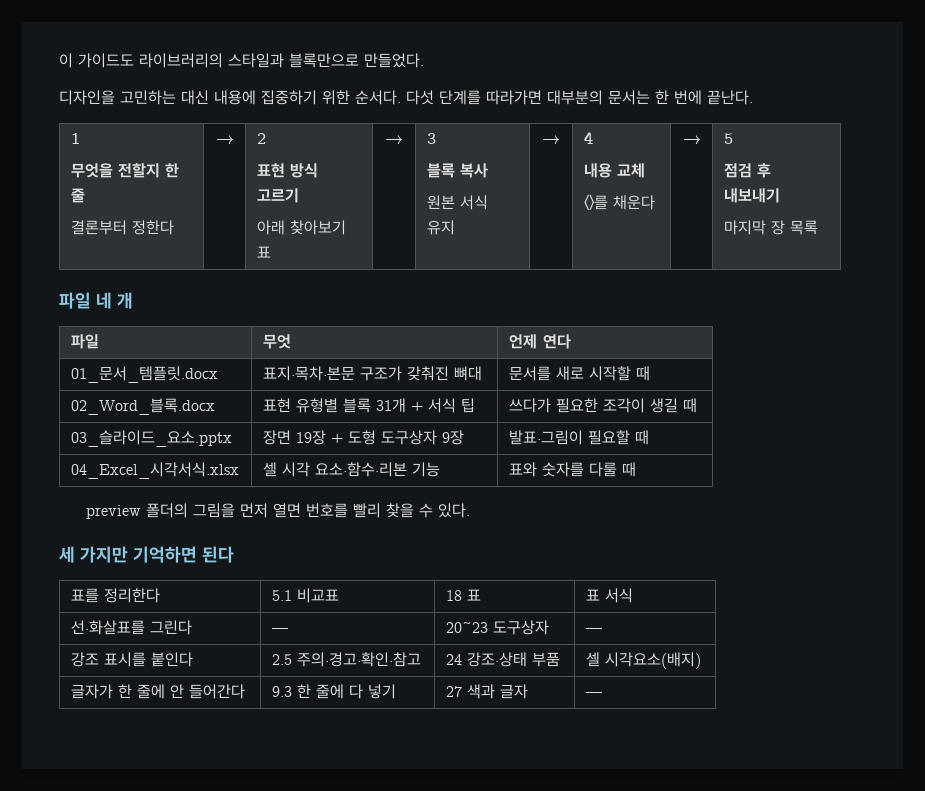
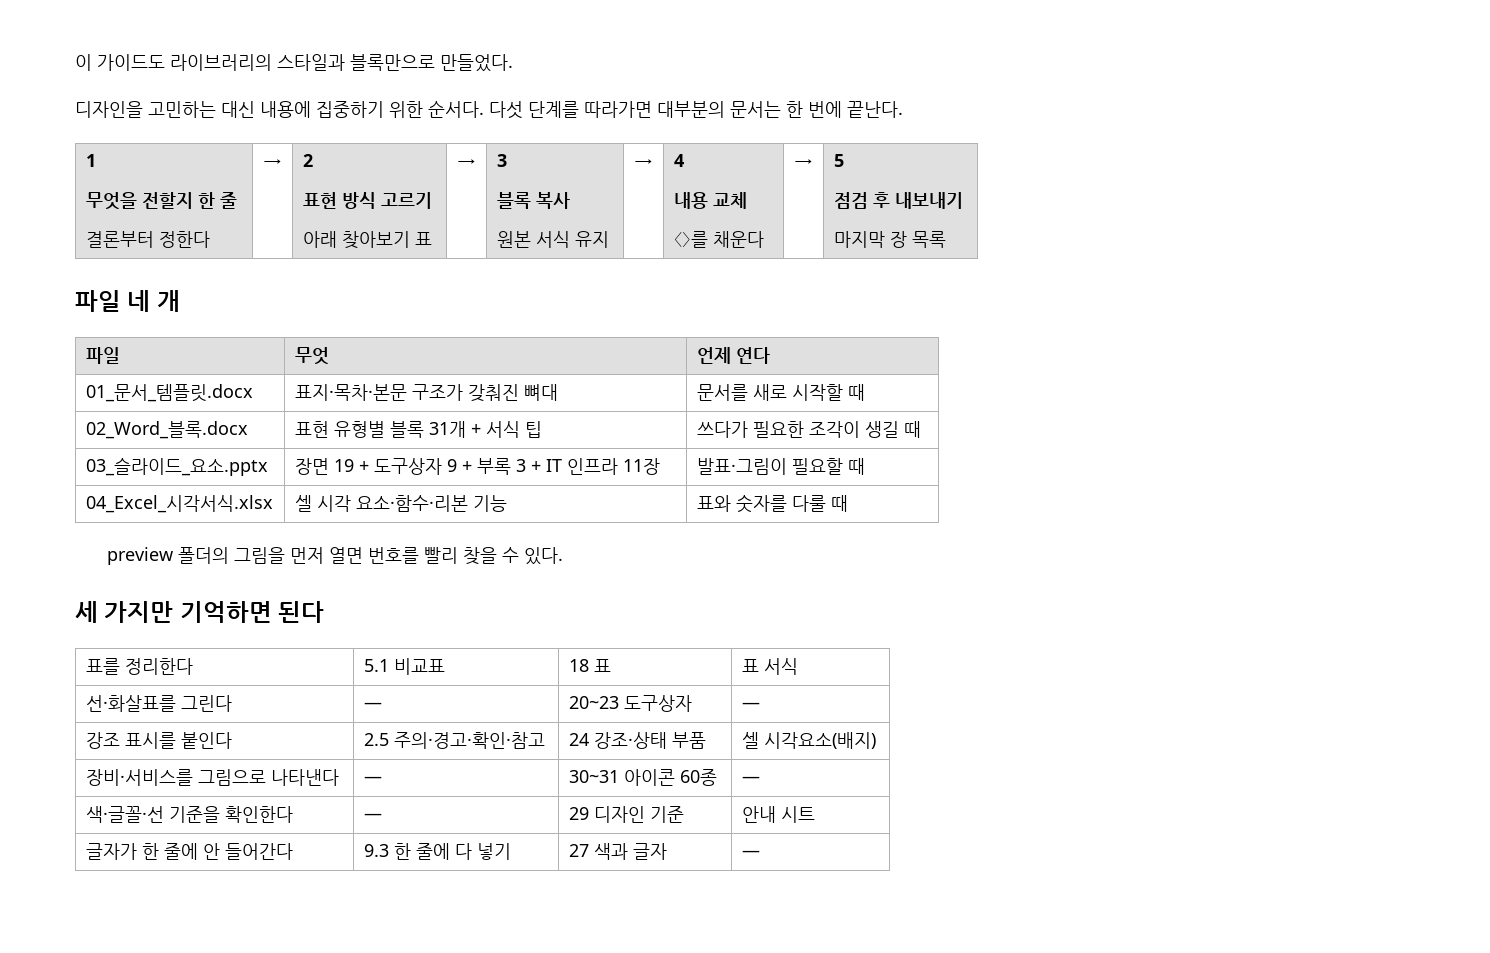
- 03_슬라이드_요소.pptx | 장면 19장 + 도형 도구상자 9장 | 발표·그림이 필요할 때
+ 03_슬라이드_요소.pptx | 장면 19 + 도구상자 9 + 부록 3 + IT 인프라 11장 | 발표·그림이 필요할 때
+ 장비·서비스를 그림으로 나타낸다 | — | 30~31 아이콘 60종 | —
+ 색·글꼴·선 기준을 확인한다 | — | 29 디자인 기준 | 안내 시트

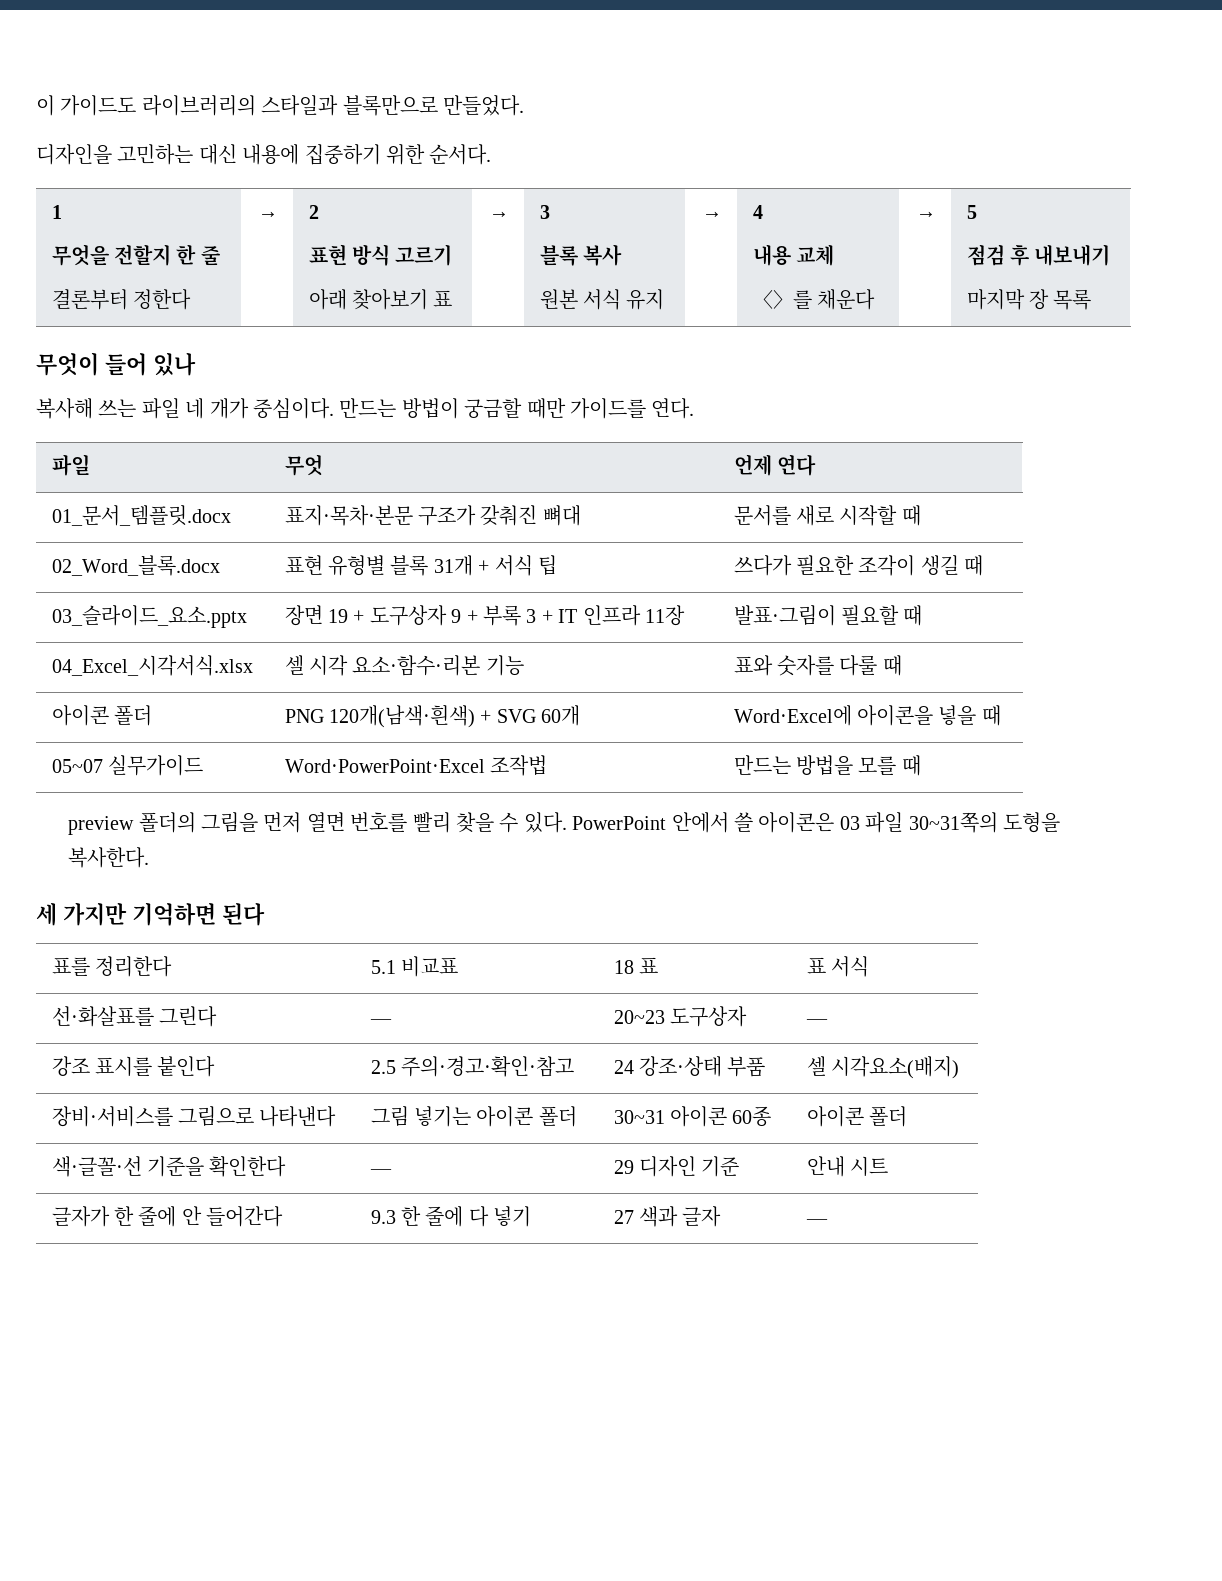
- 다섯 단계를 따라가면 대부분의 문서는 한 번에 끝난다.
- 파일 네 개
+ 무엇이 들어 있나
+ 복사해 쓰는 파일 네 개가 중심이다. 만드는 방법이 궁금할 때만 가이드를 연다.
+ 아이콘 폴더 | PNG 120개(남색·흰색) + SVG 60개 | Word·Excel에 아이콘을 넣을 때
+ 05~07 실무가이드 | Word·PowerPoint·Excel 조작법 | 만드는 방법을 모를 때
+ PowerPoint 안에서 쓸 아이콘은 03 파일 30~31쪽의 도형을 복사한다.
- 장비·서비스를 그림으로 나타낸다 | — | 30~31 아이콘 60종 | —
+ 장비·서비스를 그림으로 나타낸다 | 그림 넣기는 아이콘 폴더 | 30~31 아이콘 60종 | 아이콘 폴더

